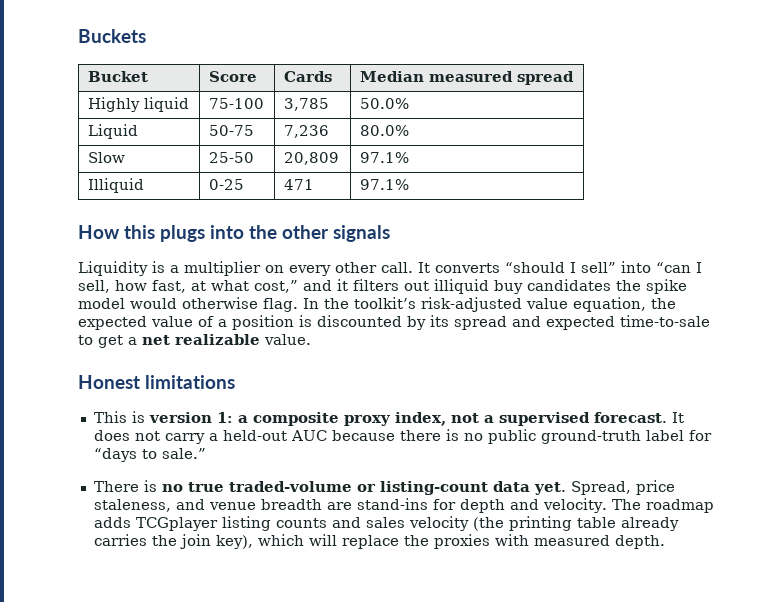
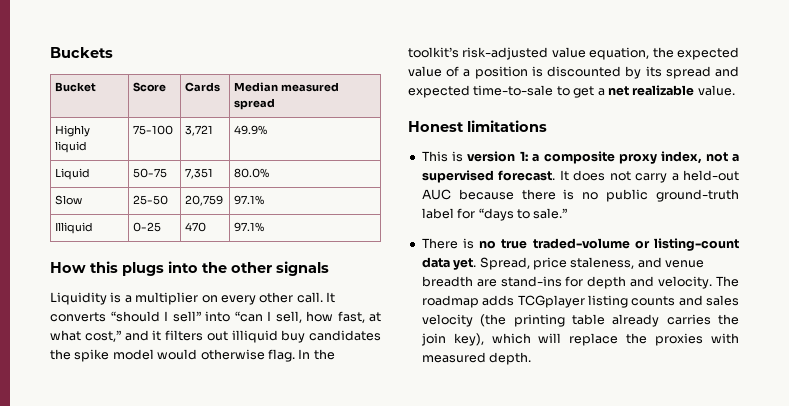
- Highly liquid | 75-100 | 3,785 | 50.0%
+ Highly liquid | 75-100 | 3,721 | 49.9%
- Liquid | 50-75 | 7,236 | 80.0%
+ Liquid | 50-75 | 7,351 | 80.0%
- Slow | 25-50 | 20,809 | 97.1%
+ Slow | 25-50 | 20,759 | 97.1%
- Illiquid | 0-25 | 471 | 97.1%
+ Illiquid | 0-25 | 470 | 97.1%

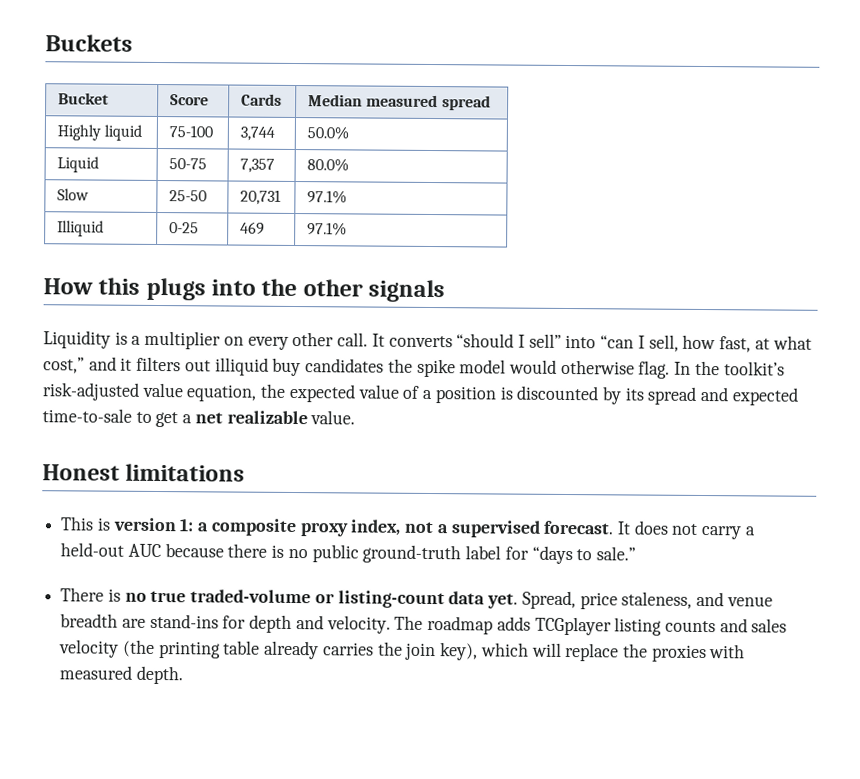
- Highly liquid | 75-100 | 3,721 | 49.9%
+ Highly liquid | 75-100 | 3,744 | 50.0%
- Liquid | 50-75 | 7,351 | 80.0%
+ Liquid | 50-75 | 7,357 | 80.0%
- Slow | 25-50 | 20,759 | 97.1%
+ Slow | 25-50 | 20,731 | 97.1%
- Illiquid | 0-25 | 470 | 97.1%
+ Illiquid | 0-25 | 469 | 97.1%

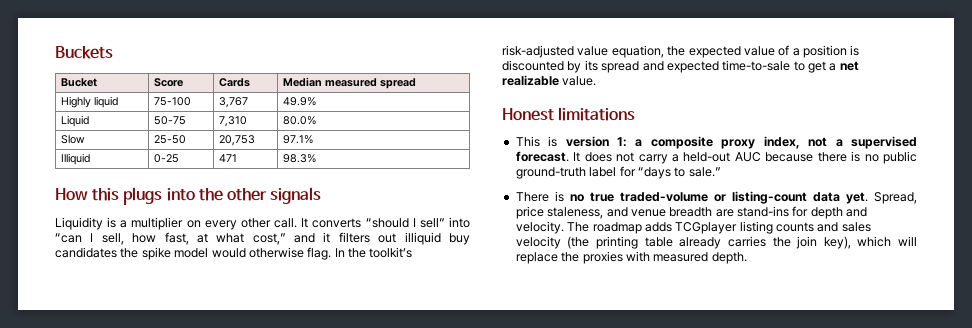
- Highly liquid | 75-100 | 3,744 | 50.0%
+ Highly liquid | 75-100 | 3,767 | 49.9%
- Liquid | 50-75 | 7,357 | 80.0%
+ Liquid | 50-75 | 7,310 | 80.0%
- Slow | 25-50 | 20,731 | 97.1%
+ Slow | 25-50 | 20,753 | 97.1%
- Illiquid | 0-25 | 469 | 97.1%
+ Illiquid | 0-25 | 471 | 98.3%

